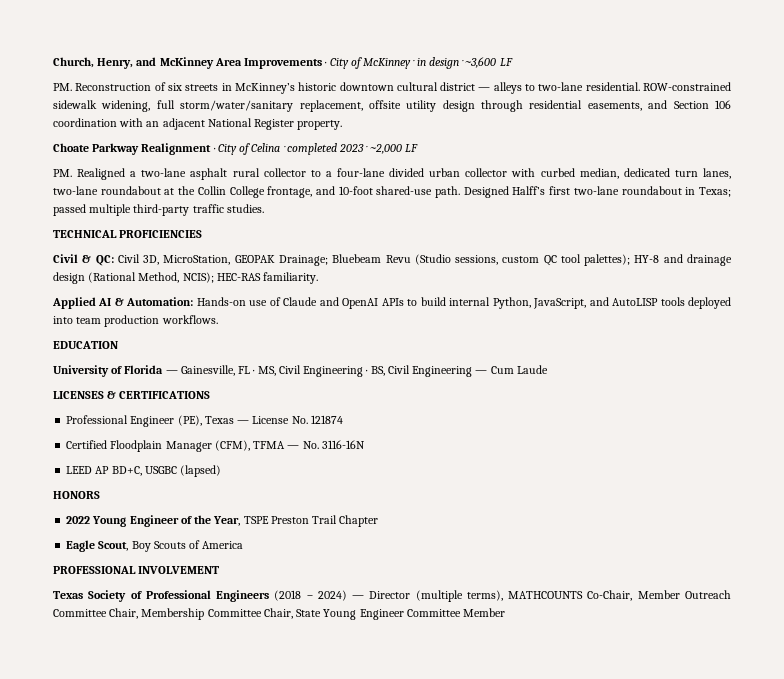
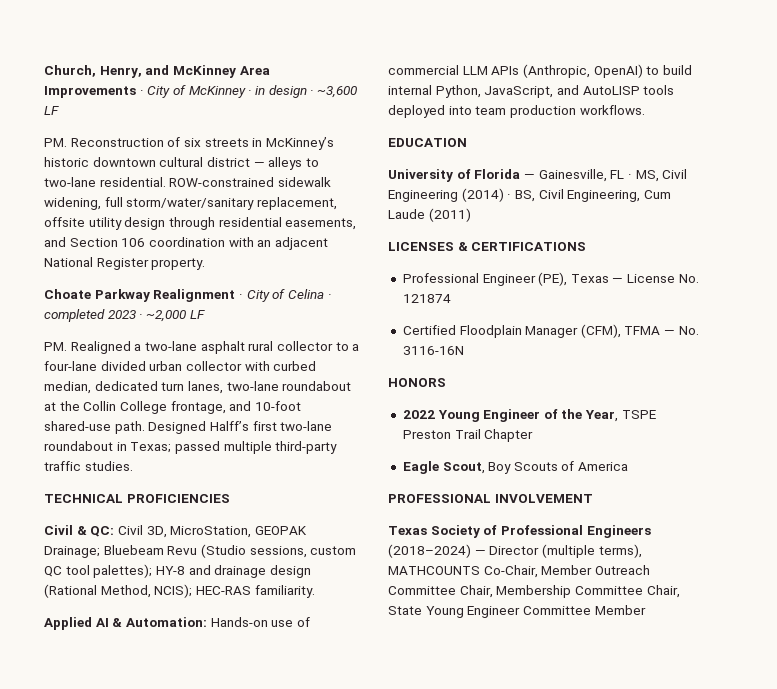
- Applied AI & Automation: Hands-on use of Claude and OpenAI APIs to build internal Python, JavaScript, and AutoLISP tools deployed into team production workflows.
+ Applied AI & Automation: Hands-on use of commercial LLM APIs (Anthropic, OpenAI) to build internal Python, JavaScript, and AutoLISP tools deployed into team production workflows.
- University of Florida — Gainesville, FL · MS, Civil Engineering · BS, Civil Engineering — Cum Laude
+ University of Florida — Gainesville, FL · MS, Civil Engineering (2014) · BS, Civil Engineering, Cum Laude (2011)
- LEED AP BD+C, USGBC (lapsed)
- Texas Society of Professional Engineers (2018 – 2024) — Director (multiple terms), MATHCOUNTS Co-Chair, Member Outreach Committee Chair, Membership Committee Chair, State Young Engineer Committee Member
+ Texas Society of Professional Engineers (2018–2024) — Director (multiple terms), MATHCOUNTS Co-Chair, Member Outreach Committee Chair, Membership Committee Chair, State Young Engineer Committee Member

